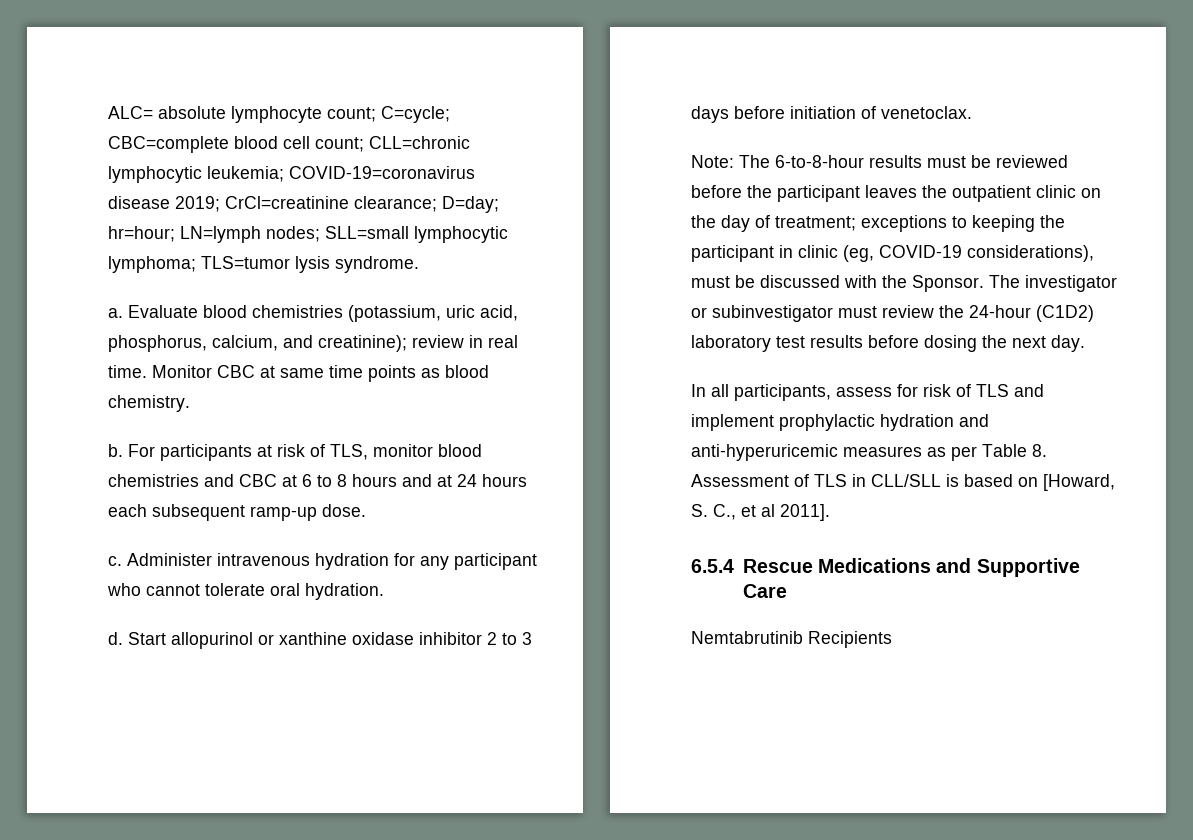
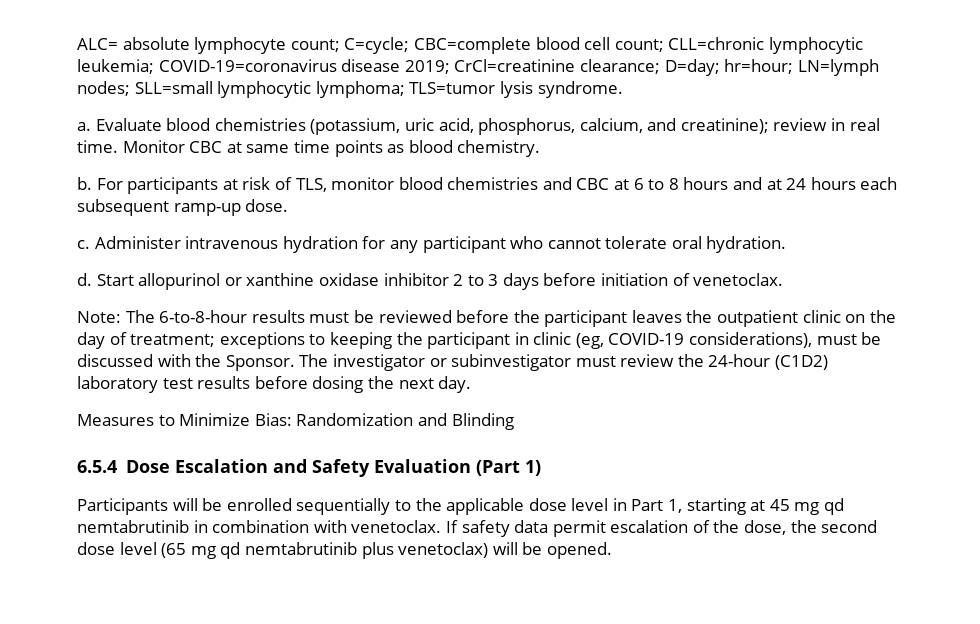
- In all participants, assess for risk of TLS and implement prophylactic hydration and anti-hyperuricemic measures as per Table 8. Assessment of TLS in CLL/SLL is based on [Howard, S. C., et al 2011].
- 6.5.4 Rescue Medications and Supportive Care
- Nemtabrutinib Recipients
+ Measures to Minimize Bias: Randomization and Blinding
+ 6.5.4 Dose Escalation and Safety Evaluation (Part 1)
+ Participants will be enrolled sequentially to the applicable dose level in Part 1, starting at 45 mg qd nemtabrutinib in combination with venetoclax. If safety data permit escalation of the dose, the second dose level (65 mg qd nemtabrutinib plus venetoclax) will be opened.

